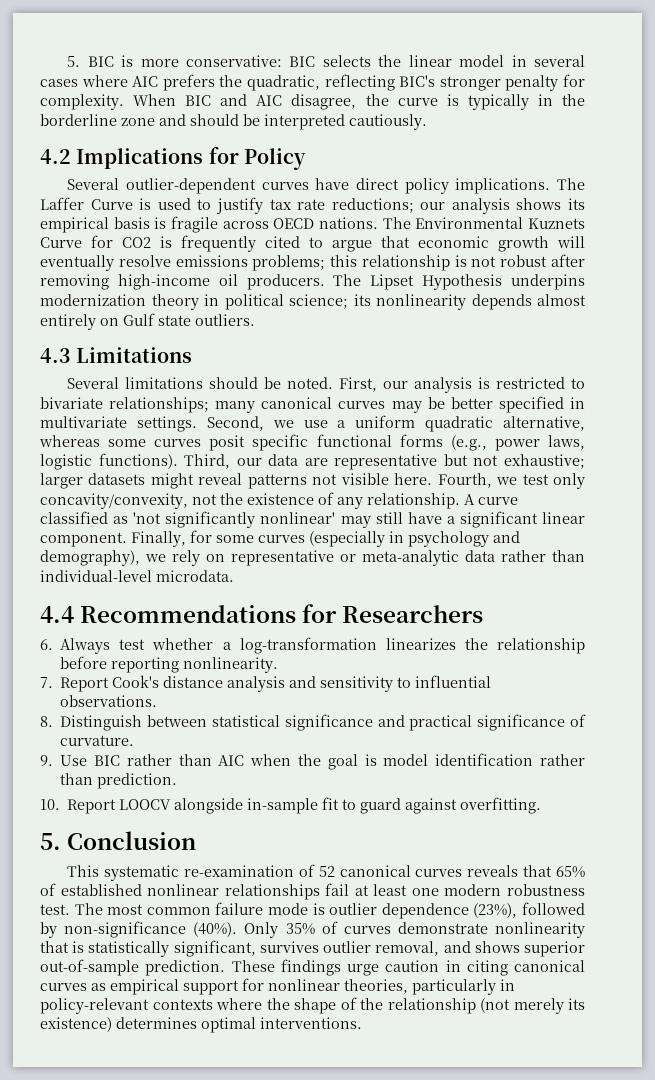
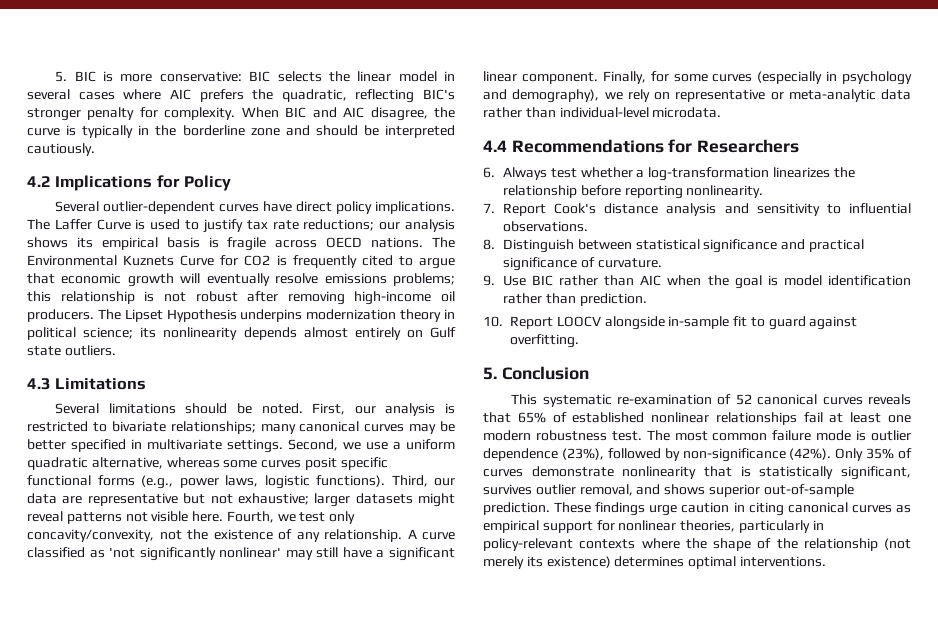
- The most common failure mode is outlier dependence (23%), followed by non-significance (40%).
+ The most common failure mode is outlier dependence (23%), followed by non-significance (42%).

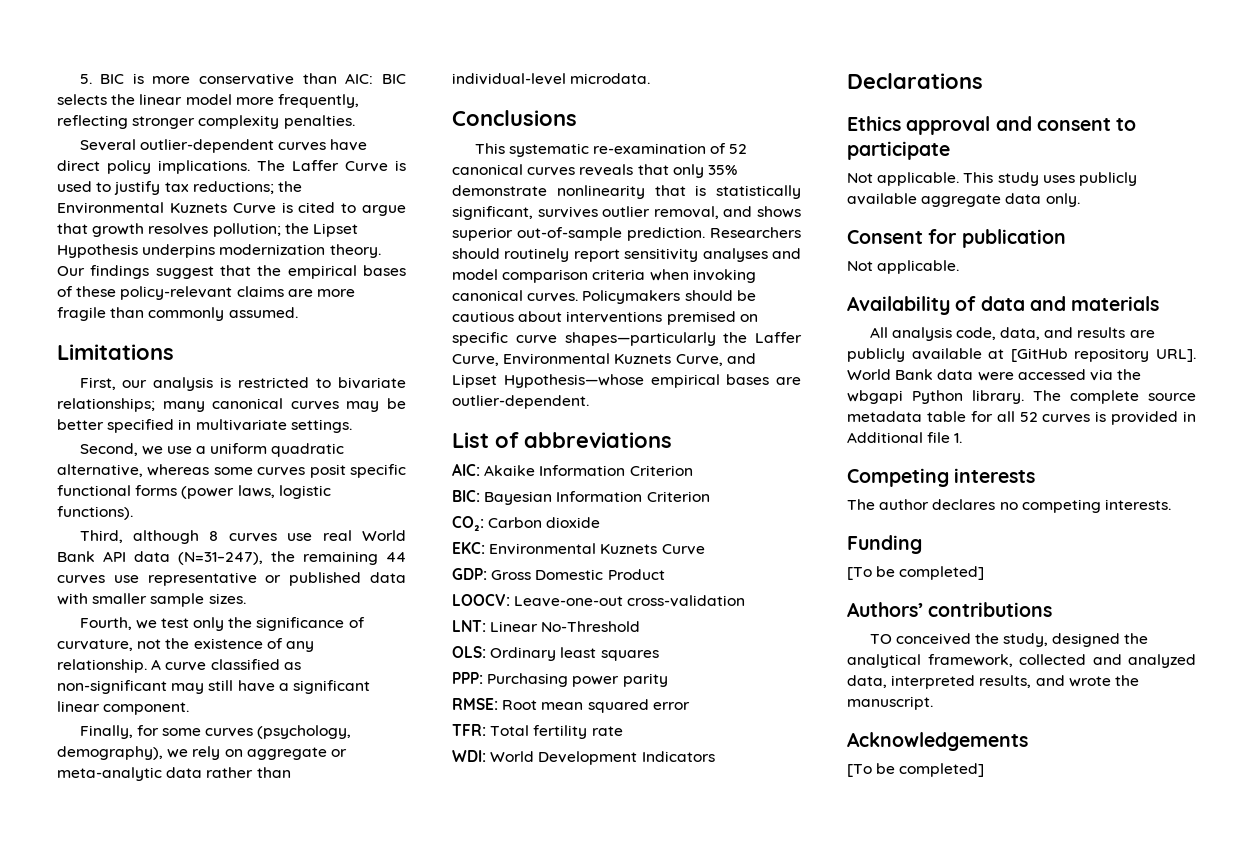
- 5. BIC is more conservative: BIC selects the linear model in several cases where AIC prefers the quadratic, reflecting BIC's stronger penalty for complexity. When BIC and AIC disagree, the curve is typically in the borderline zone and should be interpreted cautiously.
- 4.2 Implications for Policy
+ 5. BIC is more conservative than AIC: BIC selects the linear model more frequently, reflecting stronger complexity penalties.
- The Laffer Curve is used to justify tax rate reductions; our analysis shows its empirical basis is fragile across OECD nations. The Environmental Kuznets Curve for CO2 is frequently cited to argue that economic growth will eventually resolve emissions problems; this relationship is not robust after removing high-income oil producers. The Lipset Hypothesis underpins modernization theory in political science; its nonlinearity depends almost entirely on Gulf state outliers.
- 4.3 Limitations
- Several limitations should be noted. First, our analysis is restricted to bivariate relationships; many canonical curves may be better specified in multivariate settings. Second, we use a uniform quadratic alternative, whereas some curves posit specific functional forms (e.g., power laws, logistic functions). Third, our data are representative but not exhaustive; larger datasets might reveal patterns not visible here. Fourth, we test only concavity/convexity, not the existence of any relationship.
+ The Laffer Curve is used to justify tax reductions; the Environmental Kuznets Curve is cited to argue that growth resolves pollution; the Lipset Hypothesis underpins modernization theory. Our findings suggest that the empirical bases of these policy-relevant claims are more fragile than commonly assumed.
+ Limitations
+ First, our analysis is restricted to bivariate relationships; many canonical curves may be better specified in multivariate settings.
+ Second, we use a uniform quadratic alternative, whereas some curves posit specific functional forms (power laws, logistic functions).
+ Third, although 8 curves use real World Bank API data (N=31–247), the remaining 44 curves use representative or published data with smaller sample sizes.
+ Fourth, we test only the significance of curvature, not the existence of any relationship.
- A curve classified as 'not significantly nonlinear' may still have a significant linear component. Finally, for some curves (especially in psychology and demography), we rely on representative or meta-analytic data rather than individual-level microdata.
+ A curve classified as non-significant may still have a significant linear component.
+ Finally, for some curves (psychology, demography), we rely on aggregate or meta-analytic data rather than individual-level microdata.
- 4.4 Recommendations for Researchers
- 6. Always test whether a log-transformation linearizes the relationship before reporting nonlinearity.
- 7. Report Cook's distance analysis and sensitivity to influential observations.
- 8. Distinguish between statistical significance and practical significance of curvature.
- 9. Use BIC rather than AIC when the goal is model identification rather than prediction.
- 10. Report LOOCV alongside in-sample fit to guard against overfitting.
- 5. Conclusion
+ Conclusions
- This systematic re-examination of 52 canonical curves reveals that 65% of established nonlinear relationships fail at least one modern robustness test. The most common failure mode is outlier dependence (23%), followed by non-significance (42%). Only 35% of curves demonstrate nonlinearity that is statistically significant, survives outlier removal, and shows superior out-of-sample prediction.
+ This systematic re-examination of 52 canonical curves reveals that only 35% demonstrate nonlinearity that is statistically significant, survives outlier removal, and shows superior out-of-sample prediction.
- These findings urge caution in citing canonical curves as empirical support for nonlinear theories, particularly in policy-relevant contexts where the shape of the relationship (not merely its existence) determines optimal interventions.
+ Researchers should routinely report sensitivity analyses and model comparison criteria when invoking canonical curves. Policymakers should be cautious about interventions premised on specific curve shapes—particularly the Laffer Curve, Environmental Kuznets Curve, and Lipset Hypothesis—whose empirical bases are outlier-dependent.
+ List of abbreviations
+ AIC: Akaike Information Criterion
+ BIC: Bayesian Information Criterion
+ CO₂: Carbon dioxide
+ EKC: Environmental Kuznets Curve
+ GDP: Gross Domestic Product
+ LOOCV: Leave-one-out cross-validation
+ LNT: Linear No-Threshold
+ OLS: Ordinary least squares
+ PPP: Purchasing power parity
+ RMSE: Root mean squared error
+ TFR: Total fertility rate
+ WDI: World Development Indicators
+ Declarations
+ Ethics approval and consent to participate
+ Not applicable. This study uses publicly available aggregate data only.
+ Consent for publication
+ Not applicable.
+ Availability of data and materials
+ All analysis code, data, and results are publicly available at [GitHub repository URL]. World Bank data were accessed via the wbgapi Python library. The complete source metadata table for all 52 curves is provided in Additional file 1.
+ Competing interests
+ The author declares no competing interests.
+ Funding
+ [To be completed]
+ Authors’ contributions
+ TO conceived the study, designed the analytical framework, collected and analyzed data, interpreted results, and wrote the manuscript.
+ Acknowledgements
+ [To be completed]

